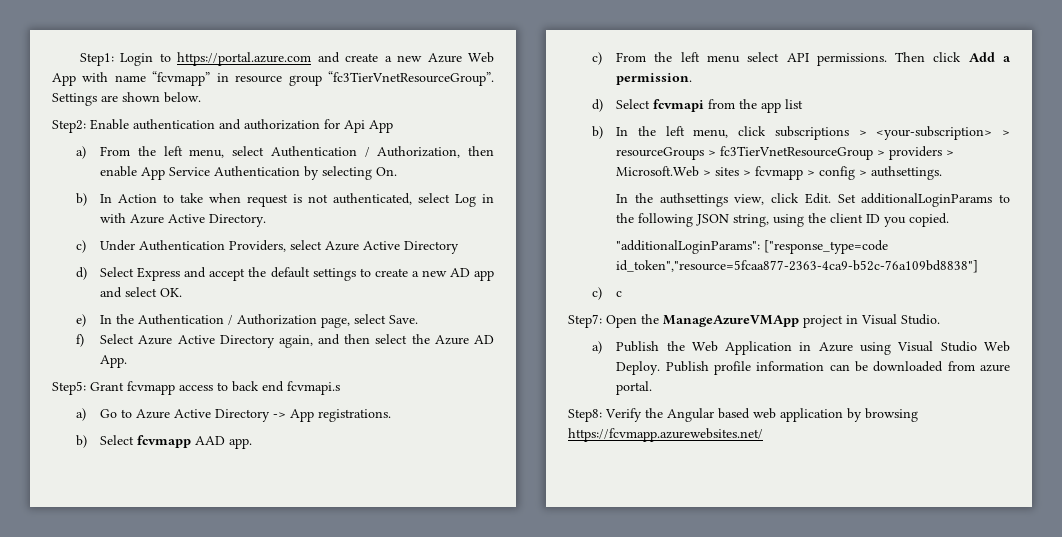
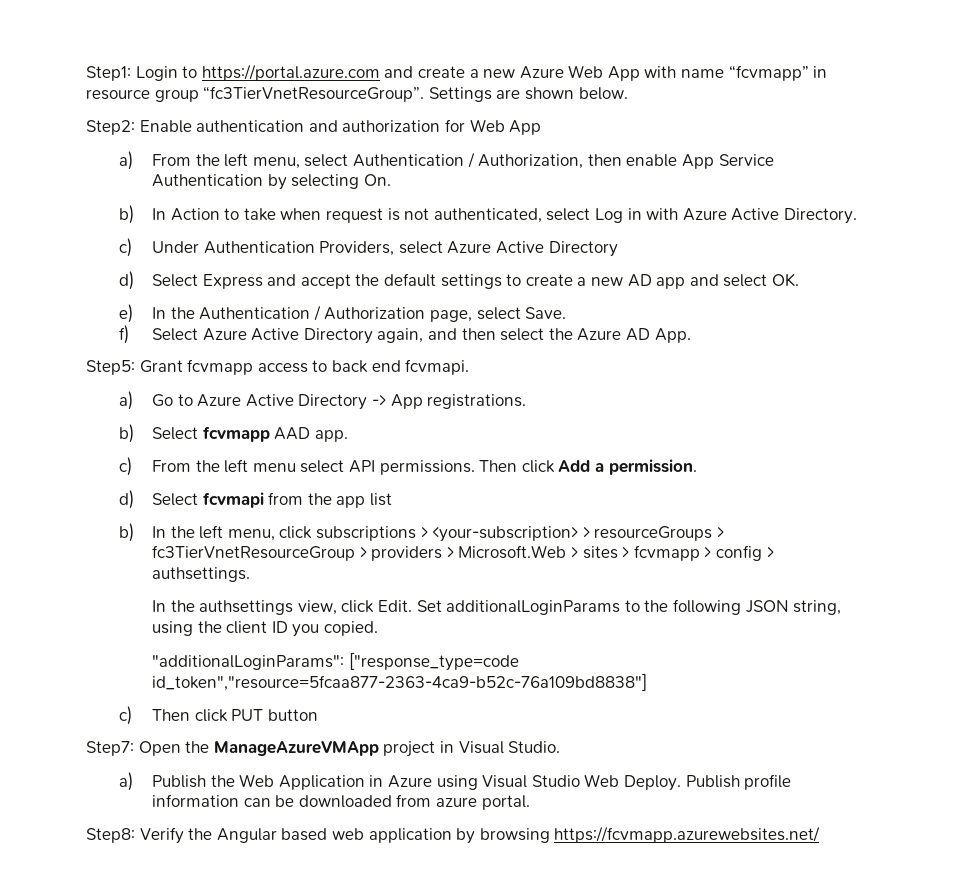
- Step2: Enable authentication and authorization for Api App
+ Step2: Enable authentication and authorization for Web App
- Step5: Grant fcvmapp access to back end fcvmapi.s
+ Step5: Grant fcvmapp access to back end fcvmapi.
- c) c
+ c) Then click PUT button

